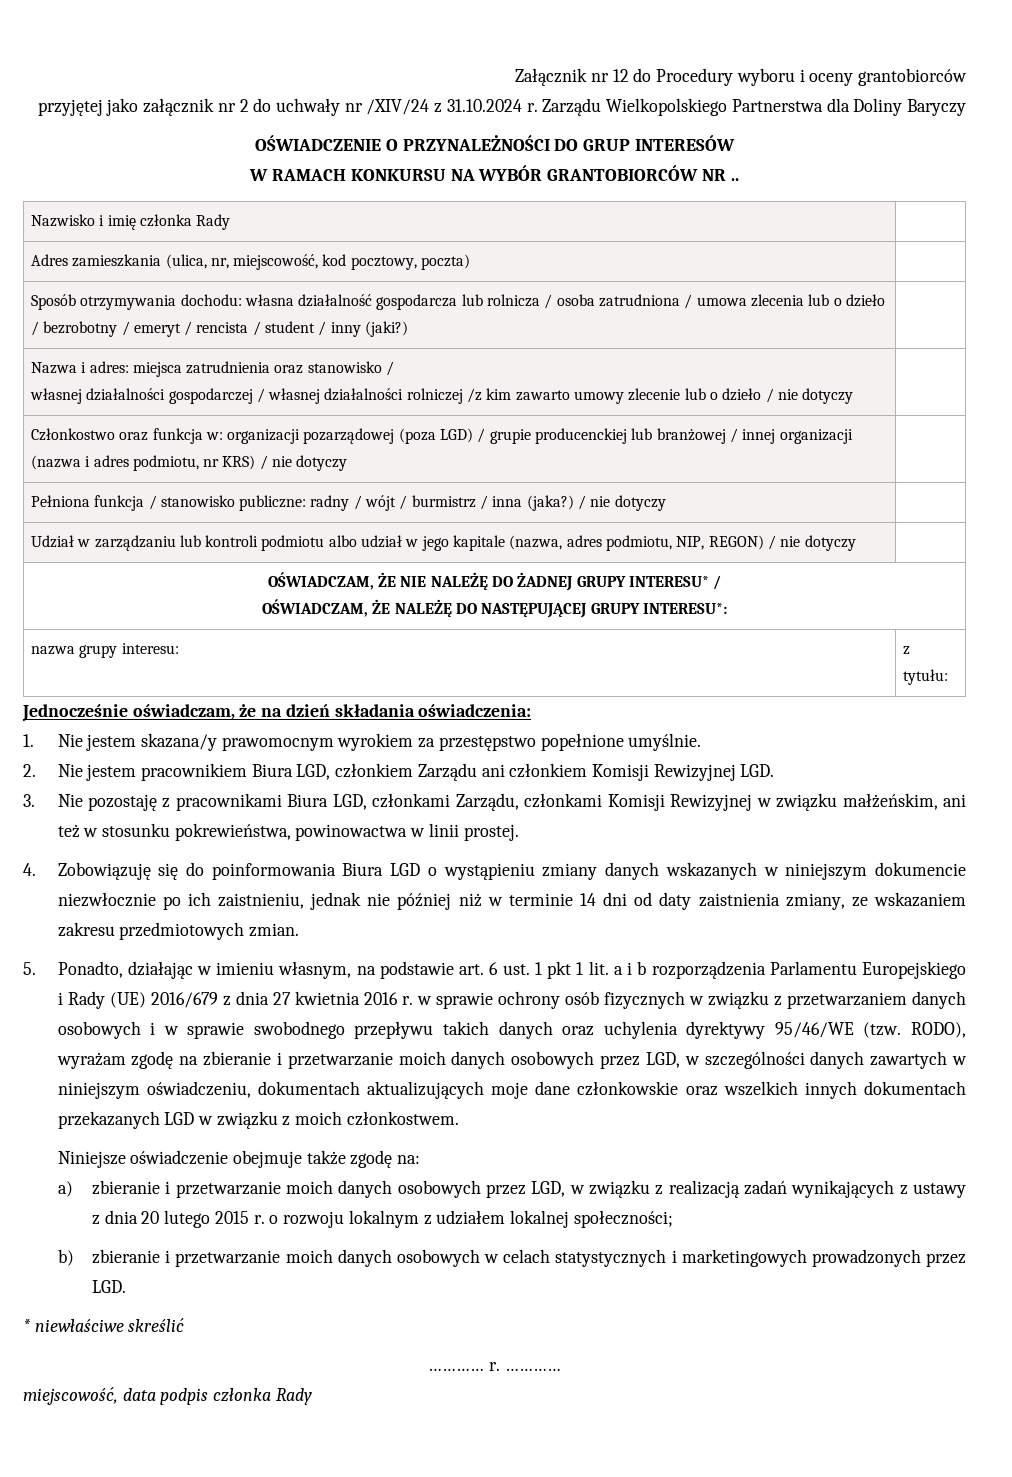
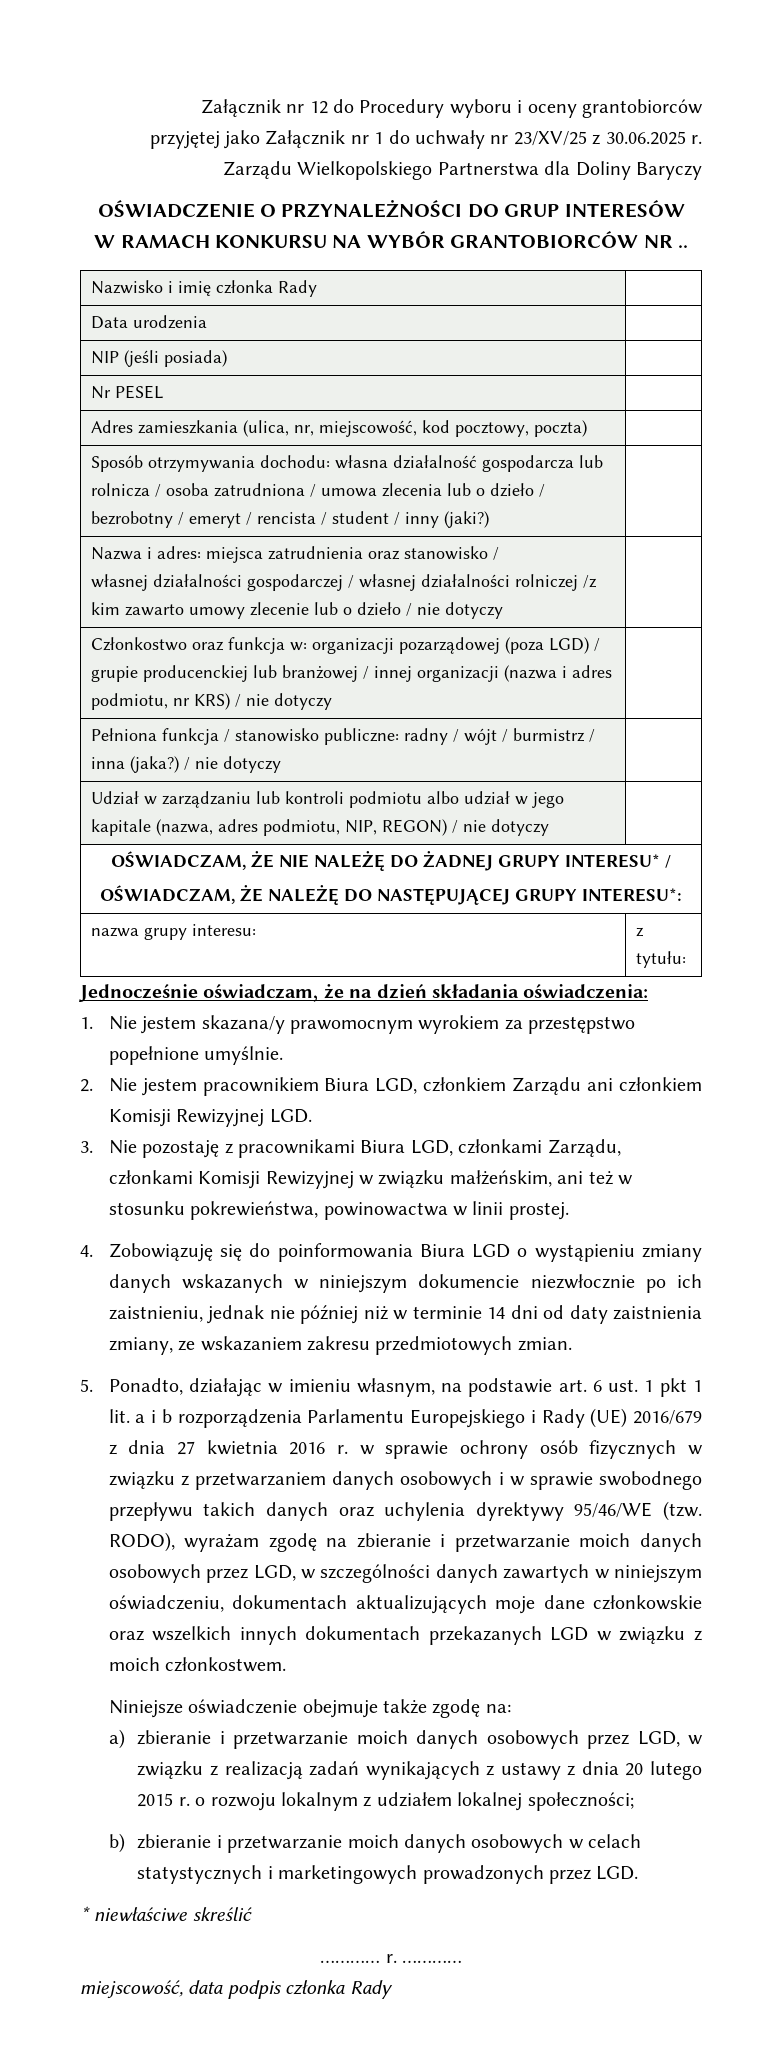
- przyjętej jako załącznik nr 2 do uchwały nr /XIV/24 z 31.10.2024 r.
+ przyjętej jako Załącznik nr 1 do uchwały nr 23/XV/25 z 30.06.2025 r.
+ Data urodzenia |
+ NIP (jeśli posiada) |
+ Nr PESEL |

